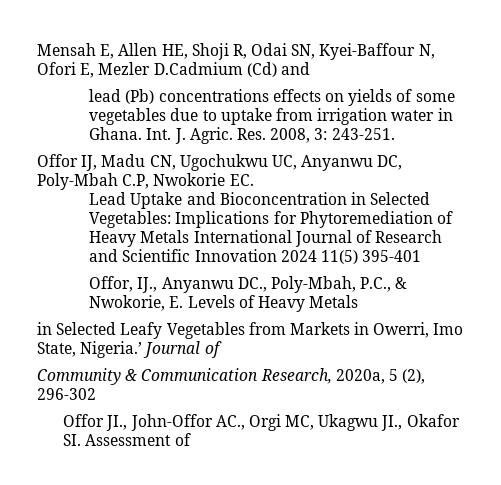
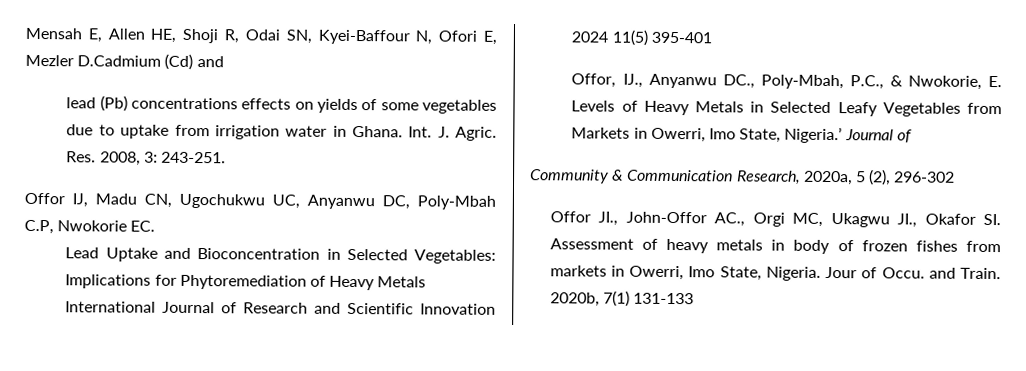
- Offor, IJ., Anyanwu DC., Poly-Mbah, P.C., & Nwokorie, E. Levels of Heavy Metals
- in Selected Leafy Vegetables from Markets in Owerri, Imo State, Nigeria.’
+ Offor, IJ., Anyanwu DC., Poly-Mbah, P.C., & Nwokorie, E. Levels of Heavy Metals in Selected Leafy Vegetables from Markets in Owerri, Imo State, Nigeria.’
- Offor JI., John-Offor AC., Orgi MC, Ukagwu JI., Okafor SI. Assessment of
+ Offor JI., John-Offor AC., Orgi MC, Ukagwu JI., Okafor SI. Assessment of heavy metals in body of frozen fishes from markets in Owerri, Imo State, Nigeria. Jour of Occu. and Train. 2020b, 7(1) 131-133

